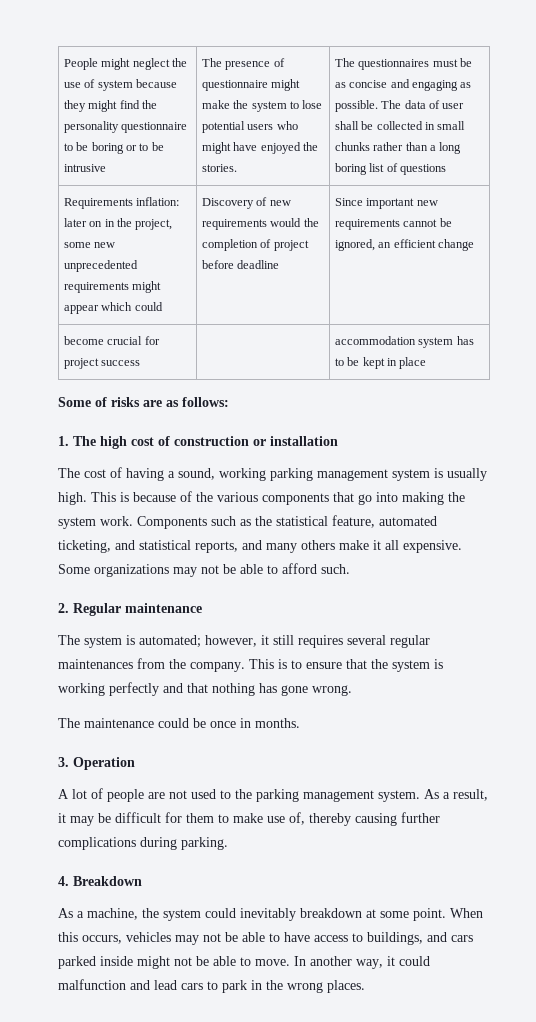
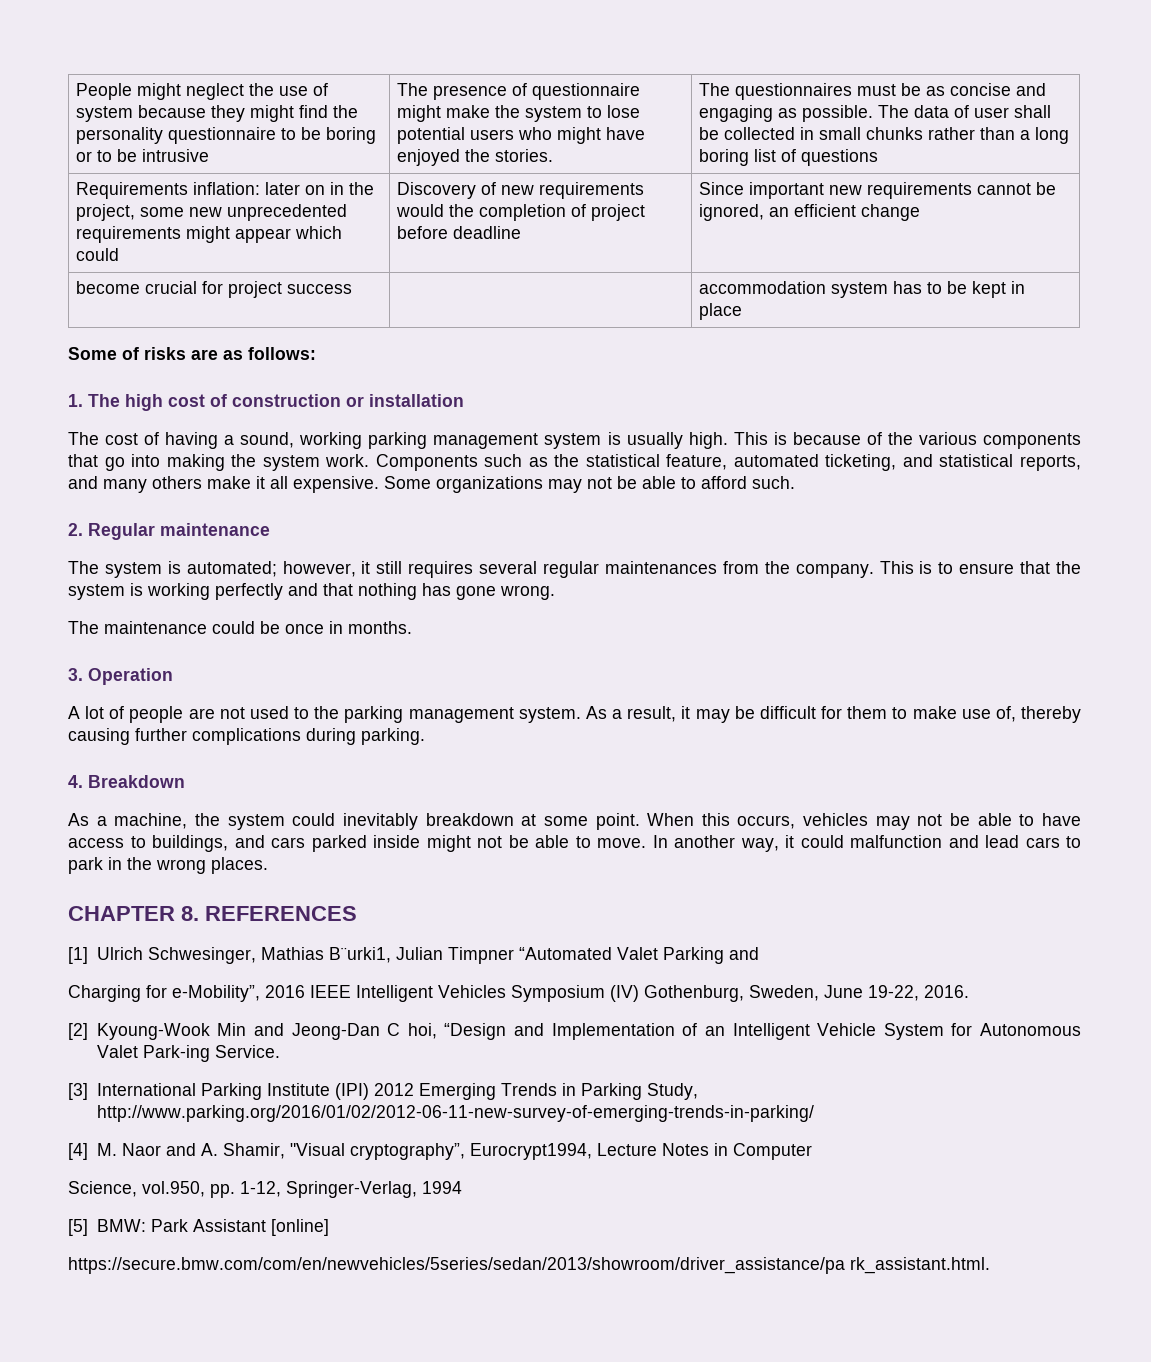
+ CHAPTER 8. REFERENCES
+ [1] Ulrich Schwesinger, Mathias B¨urki1, Julian Timpner “Automated Valet Parking and
+ Charging for e-Mobility”, 2016 IEEE Intelligent Vehicles Symposium (IV) Gothenburg, Sweden, June 19-22, 2016.
+ [2] Kyoung-Wook Min and Jeong-Dan C hoi, “Design and Implementation of an Intelligent Vehicle System for Autonomous Valet Park-ing Service.
+ [3] International Parking Institute (IPI) 2012 Emerging Trends in Parking Study, http://www.parking.org/2016/01/02/2012-06-11-new-survey-of-emerging-trends-in-parking/
+ [4] M. Naor and A. Shamir, "Visual cryptography”, Eurocrypt1994, Lecture Notes in Computer
+ Science, vol.950, pp. 1-12, Springer-Verlag, 1994
+ [5] BMW: Park Assistant [online]
+ https://secure.bmw.com/com/en/newvehicles/5series/sedan/2013/showroom/driver_assistance/pa rk_assistant.html.

